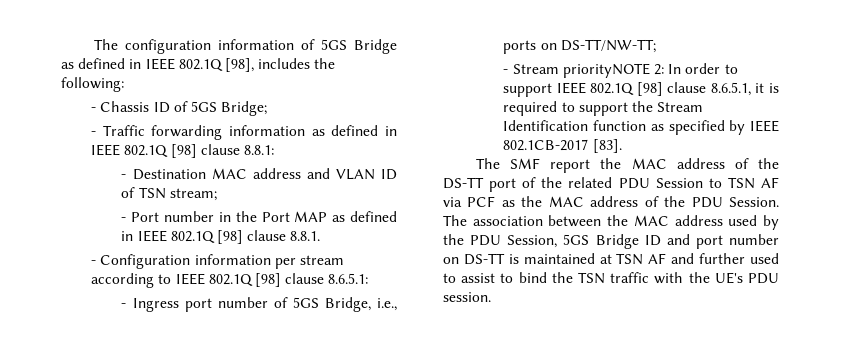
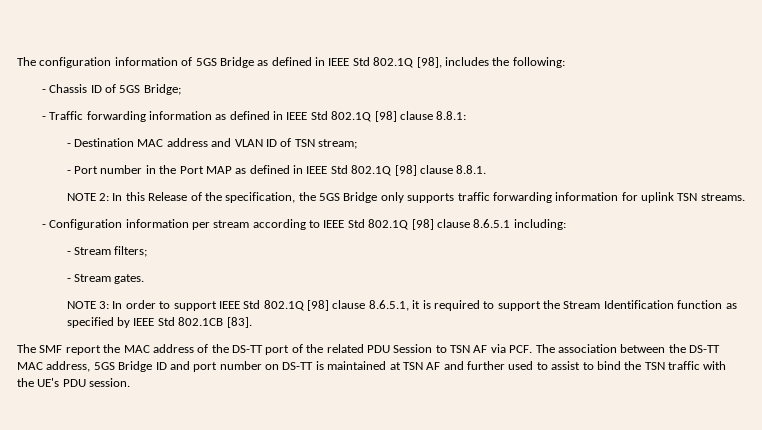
- The configuration information of 5GS Bridge as defined in IEEE 802.1Q [98], includes the following:
+ The configuration information of 5GS Bridge as defined in IEEE Std 802.1Q [98], includes the following:
- - Traffic forwarding information as defined in IEEE 802.1Q [98] clause 8.8.1:
+ - Traffic forwarding information as defined in IEEE Std 802.1Q [98] clause 8.8.1:
- - Port number in the Port MAP as defined in IEEE 802.1Q [98] clause 8.8.1.
+ - Port number in the Port MAP as defined in IEEE Std 802.1Q [98] clause 8.8.1.
+ NOTE 2: In this Release of the specification, the 5GS Bridge only supports traffic forwarding information for uplink TSN streams.
- - Configuration information per stream according to IEEE 802.1Q [98] clause 8.6.5.1:
- - Ingress port number of 5GS Bridge, i.e., ports on DS-TT/NW-TT;
- - Stream priorityNOTE 2: In order to support IEEE 802.1Q [98] clause 8.6.5.1, it is required to support the Stream Identification function as specified by IEEE 802.1CB-2017 [83].
+ - Configuration information per stream according to IEEE Std 802.1Q [98] clause 8.6.5.1 including:
+ - Stream filters;
+ - Stream gates.
+ NOTE 3: In order to support IEEE Std 802.1Q [98] clause 8.6.5.1, it is required to support the Stream Identification function as specified by IEEE Std 802.1CB [83].
- The SMF report the MAC address of the DS-TT port of the related PDU Session to TSN AF via PCF as the MAC address of the PDU Session. The association between the MAC address used by the PDU Session, 5GS Bridge ID and port number on DS-TT is maintained at TSN AF and further used to assist to bind the TSN traffic with the UE's PDU session.
+ The SMF report the MAC address of the DS-TT port of the related PDU Session to TSN AF via PCF. The association between the DS-TT MAC address, 5GS Bridge ID and port number on DS-TT is maintained at TSN AF and further used to assist to bind the TSN traffic with the UE's PDU session.

